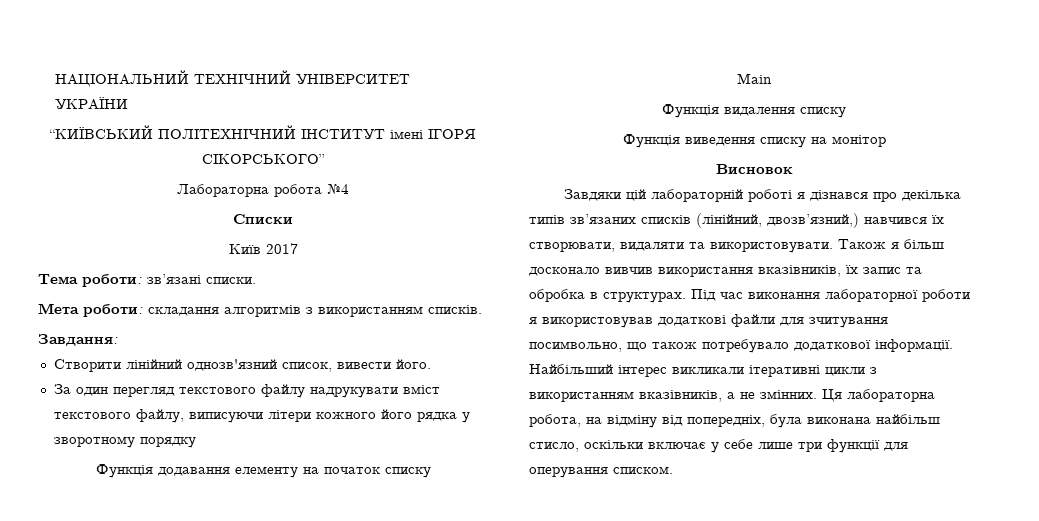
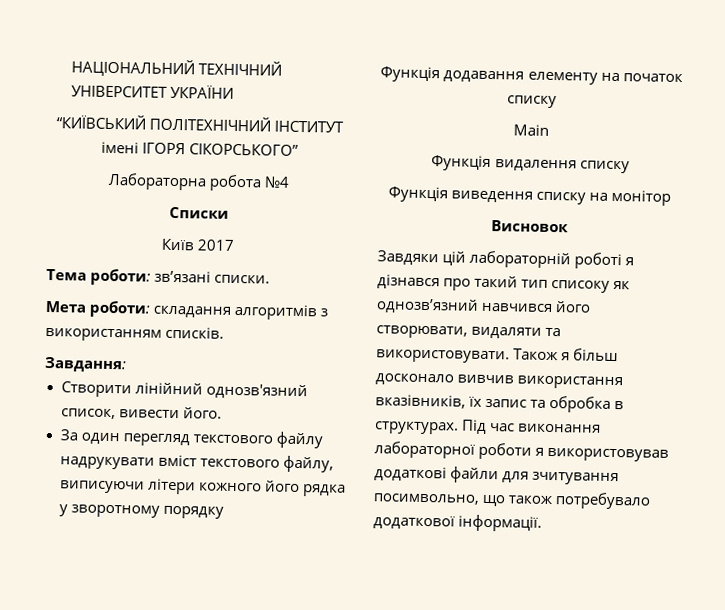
- Завдяки цій лабораторній роботі я дізнався про декілька типів зв’язаних списків (лінійний, двозв’язний,) навчився їх створювати, видаляти та використовувати.
+ Завдяки цій лабораторній роботі я дізнався про такий тип списоку як однозв’язний навчився його створювати, видаляти та використовувати.
- Найбільший інтерес викликали ітеративні цикли з використанням вказівників, а не змінних. Ця лабораторна робота, на відміну від попередніх, була виконана найбільш стисло, оскільки включає у себе лише три функції для оперування списком.

